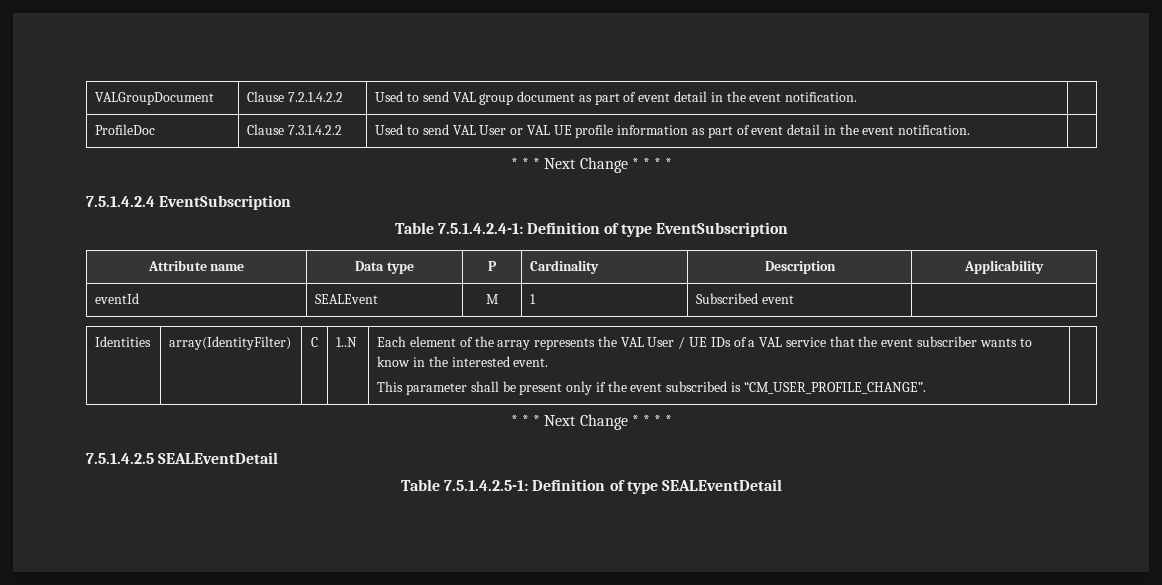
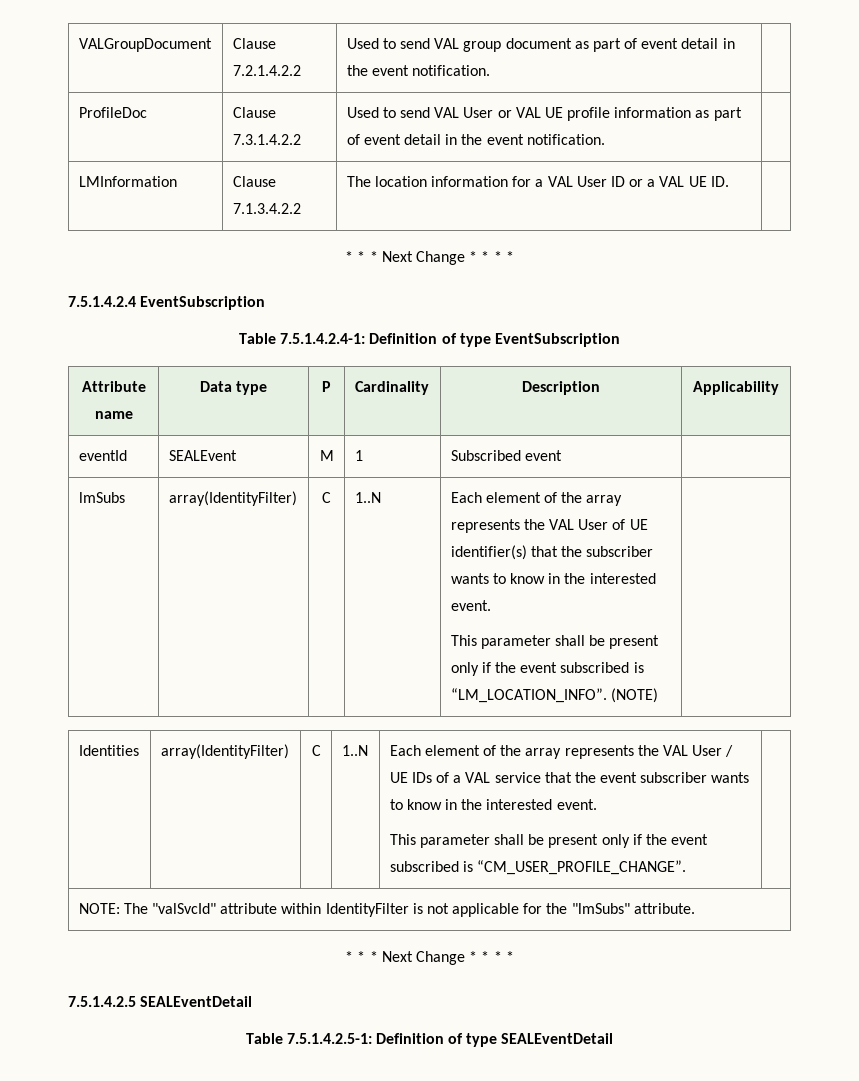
+ LMInformation | Clause 7.1.3.4.2.2 | The location information for a VAL User ID or a VAL UE ID. |
+ lmSubs | array(IdentityFilter) | C | 1..N | Each element of the array represents the VAL User of UE identifier(s) that the subscriber wants to know in the interested event.
+ This parameter shall be present only if the event subscribed is “LM_LOCATION_INFO”. (NOTE) |
+ NOTE: The "valSvcId" attribute within IdentityFilter is not applicable for the "lmSubs" attribute.

